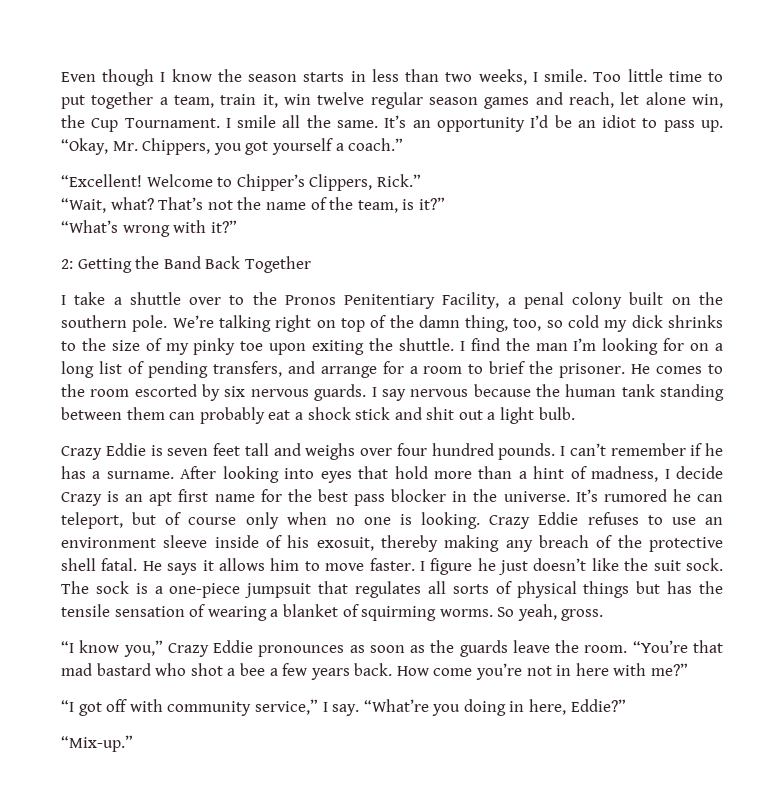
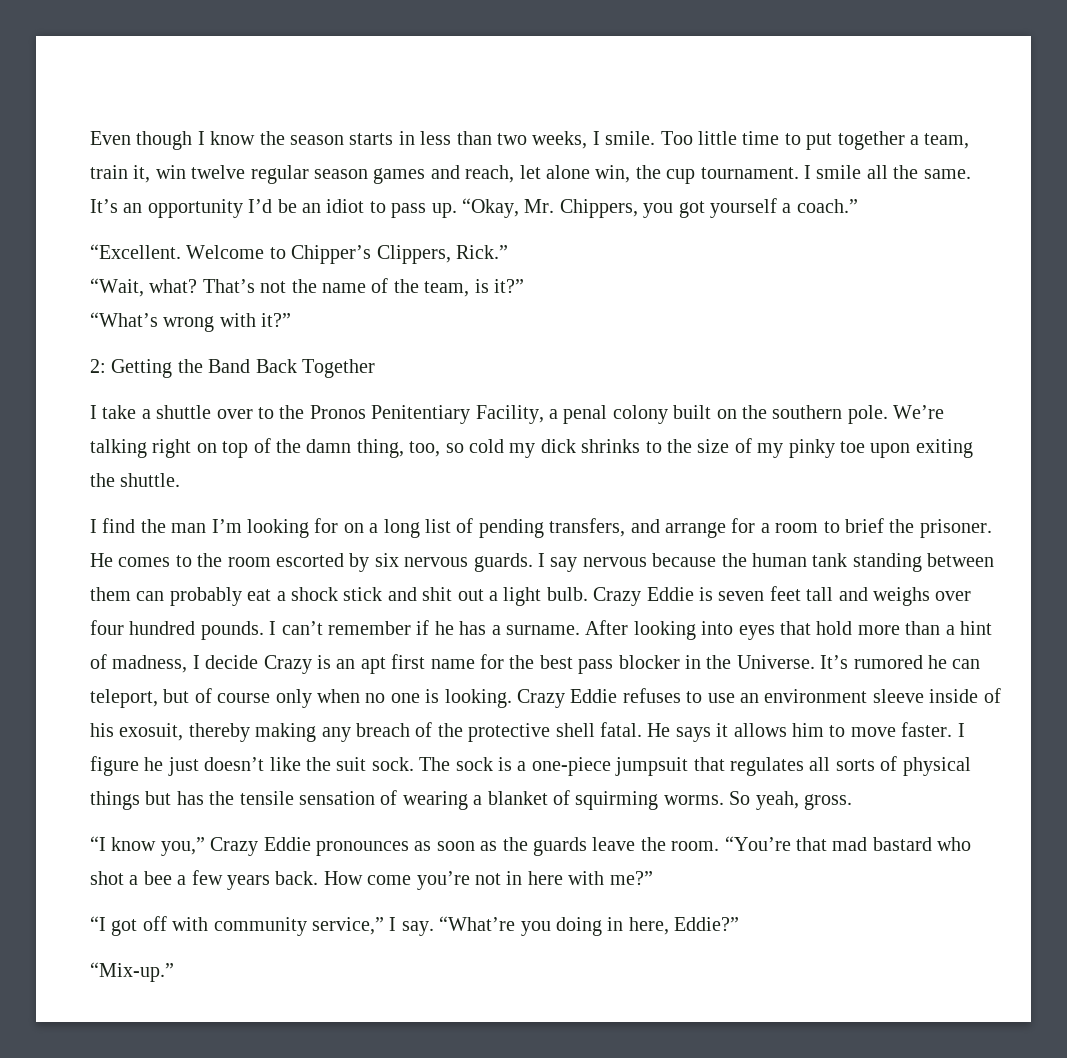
- Too little time to put together a team, train it, win twelve regular season games and reach, let alone win, the Cup Tournament.
+ Too little time to put together a team, train it, win twelve regular season games and reach, let alone win, the cup tournament.
- “Excellent!
+ “Excellent.
- We’re talking right on top of the damn thing, too, so cold my dick shrinks to the size of my pinky toe upon exiting the shuttle. I find the man I’m looking for on a long list of pending transfers, and arrange for a room to brief the prisoner.
+ We’re talking right on top of the damn thing, too, so cold my dick shrinks to the size of my pinky toe upon exiting the shuttle.
+ I find the man I’m looking for on a long list of pending transfers, and arrange for a room to brief the prisoner.
- I say nervous because the human tank standing between them can probably eat a shock stick and shit out a light bulb.
- Crazy Eddie is seven feet tall and weighs over four hundred pounds.
+ I say nervous because the human tank standing between them can probably eat a shock stick and shit out a light bulb. Crazy Eddie is seven feet tall and weighs over four hundred pounds.
- After looking into eyes that hold more than a hint of madness, I decide Crazy is an apt first name for the best pass blocker in the universe.
+ After looking into eyes that hold more than a hint of madness, I decide Crazy is an apt first name for the best pass blocker in the Universe.

